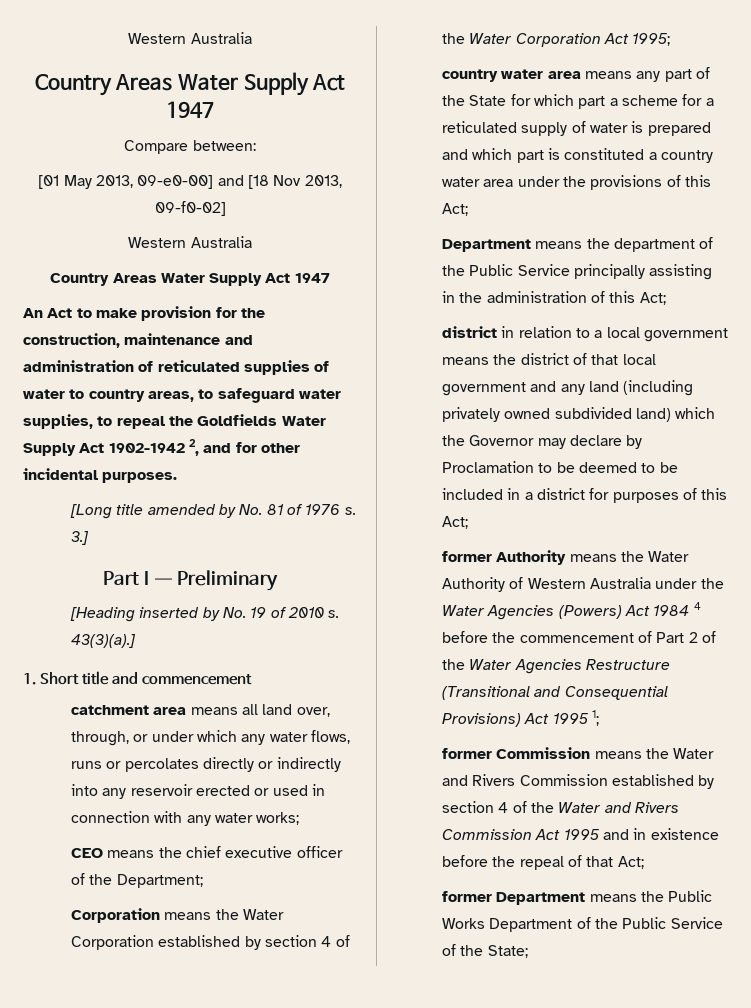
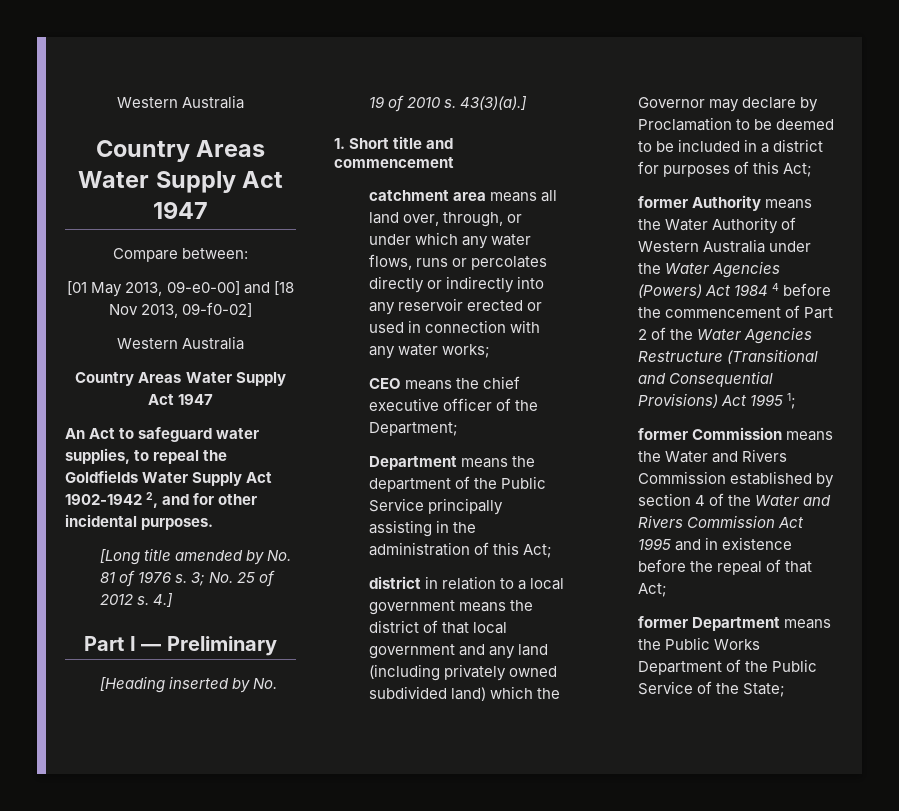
- An Act to make provision for the construction, maintenance and administration of reticulated supplies of water to country areas, to safeguard water supplies, to repeal the Goldfields Water Supply Act 1902-1942 2, and for other incidental purposes.
+ An Act to safeguard water supplies, to repeal the Goldfields Water Supply Act 1902-1942 2, and for other incidental purposes.
- 3.]
+ 3; No. 25 of 2012 s. 4.]
- Corporation means the Water Corporation established by section 4 of the Water Corporation Act 1995;
- country water area means any part of the State for which part a scheme for a reticulated supply of water is prepared and which part is constituted a country water area under the provisions of this Act;

